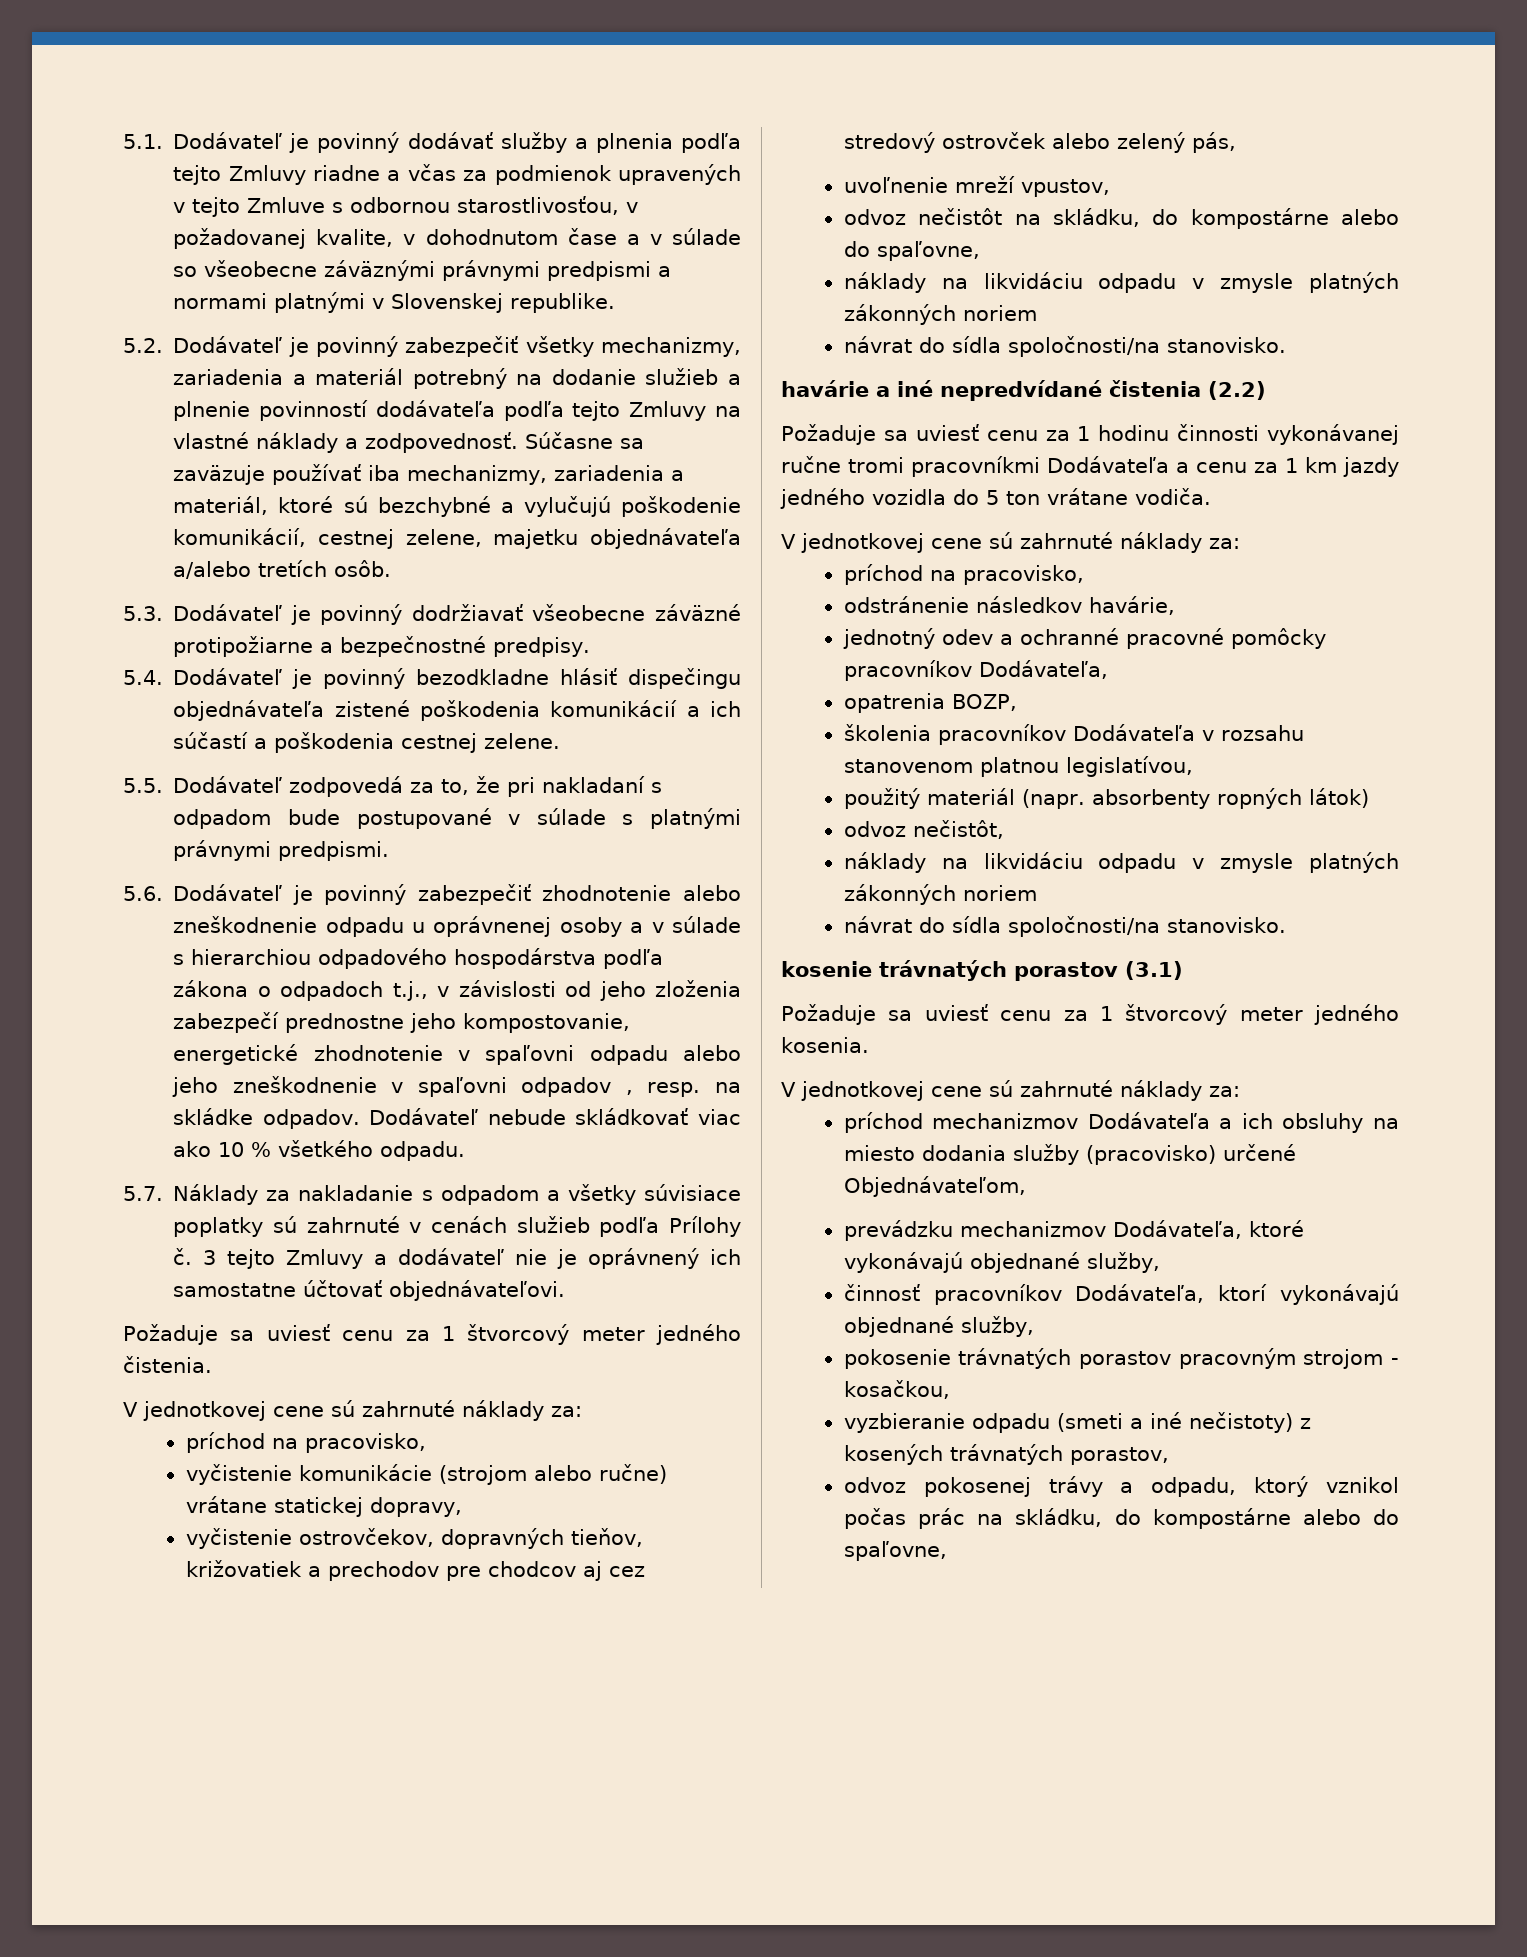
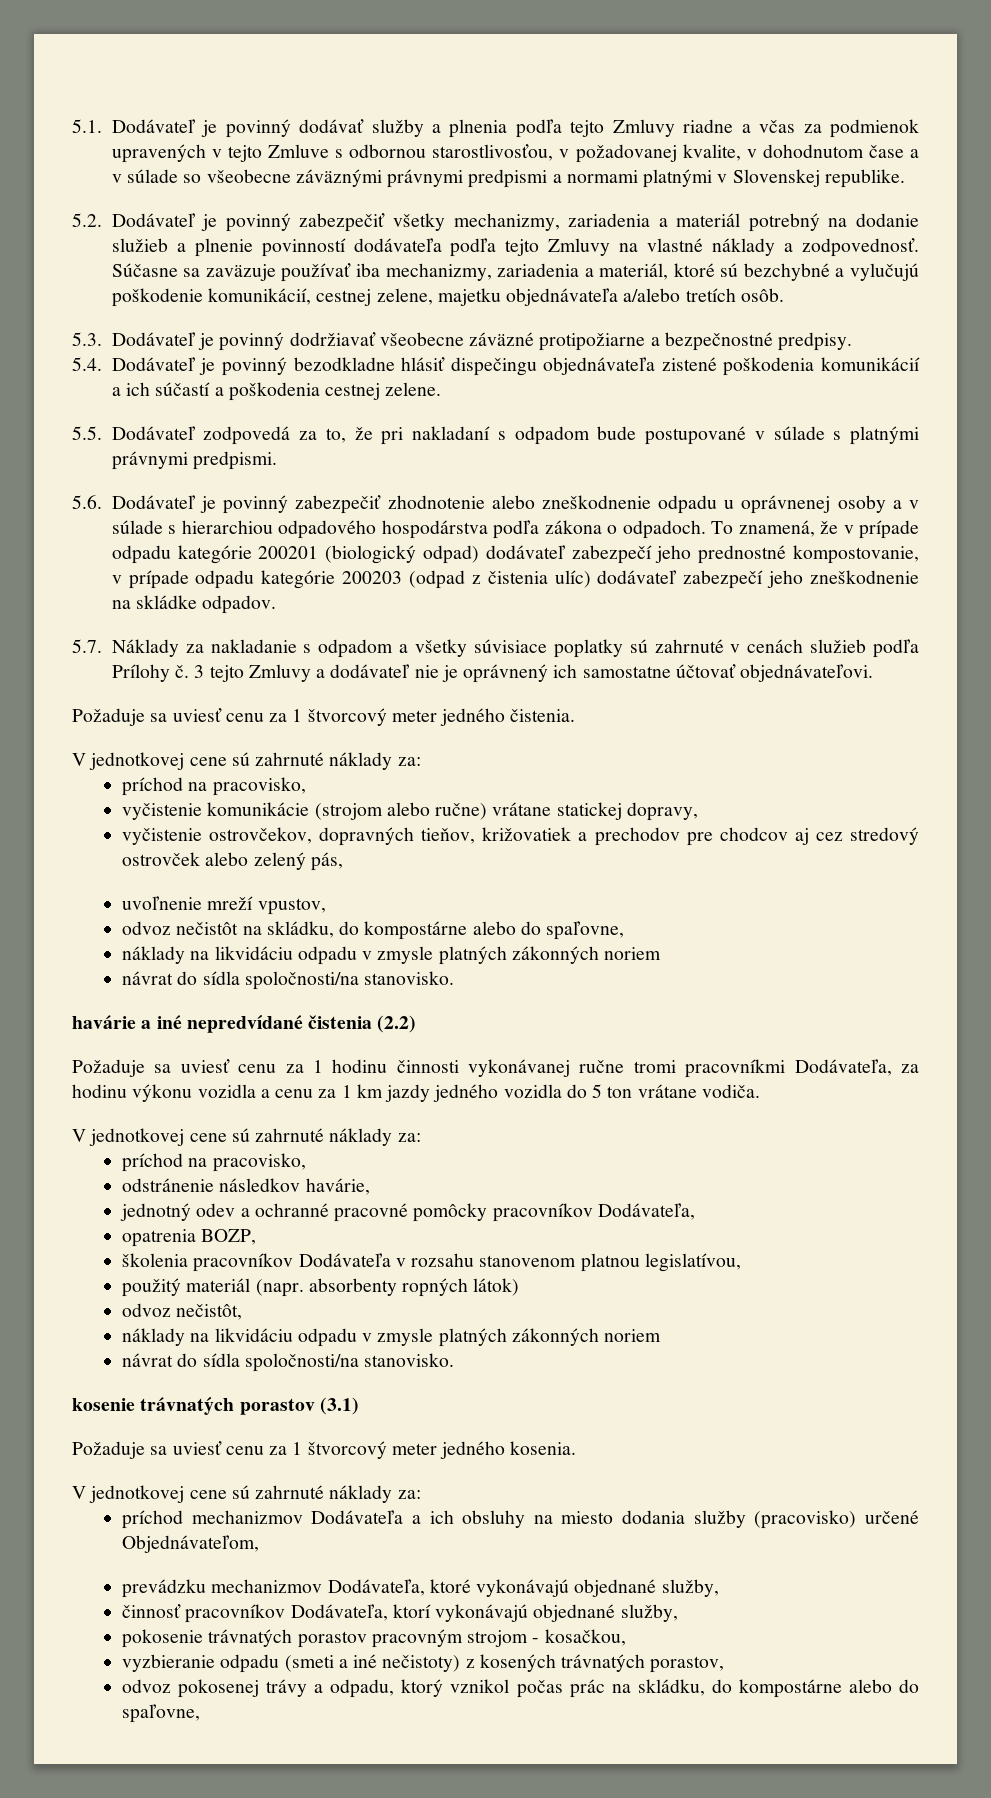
- 5.6. Dodávateľ je povinný zabezpečiť zhodnotenie alebo zneškodnenie odpadu u oprávnenej osoby a v súlade s hierarchiou odpadového hospodárstva podľa zákona o odpadoch t.j., v závislosti od jeho zloženia zabezpečí prednostne jeho kompostovanie, energetické zhodnotenie v spaľovni odpadu alebo jeho zneškodnenie v spaľovni odpadov , resp. na skládke odpadov. Dodávateľ nebude skládkovať viac ako 10 % všetkého odpadu.
+ 5.6. Dodávateľ je povinný zabezpečiť zhodnotenie alebo zneškodnenie odpadu u oprávnenej osoby a v súlade s hierarchiou odpadového hospodárstva podľa zákona o odpadoch. To znamená, že v prípade odpadu kategórie 200201 (biologický odpad) dodávateľ zabezpečí jeho prednostné kompostovanie, v prípade odpadu kategórie 200203 (odpad z čistenia ulíc) dodávateľ zabezpečí jeho zneškodnenie na skládke odpadov.
- Požaduje sa uviesť cenu za 1 hodinu činnosti vykonávanej ručne tromi pracovníkmi Dodávateľa a cenu za 1 km jazdy jedného vozidla do 5 ton vrátane vodiča.
+ Požaduje sa uviesť cenu za 1 hodinu činnosti vykonávanej ručne tromi pracovníkmi Dodávateľa, za hodinu výkonu vozidla a cenu za 1 km jazdy jedného vozidla do 5 ton vrátane vodiča.

